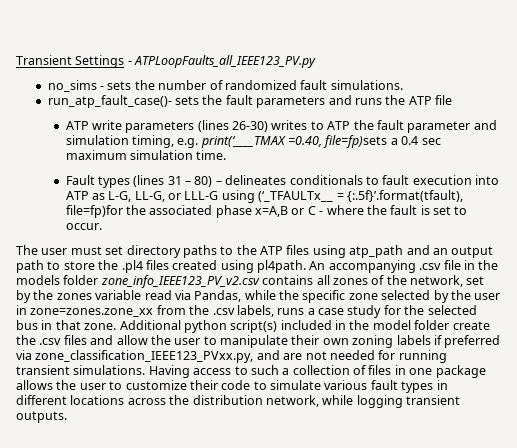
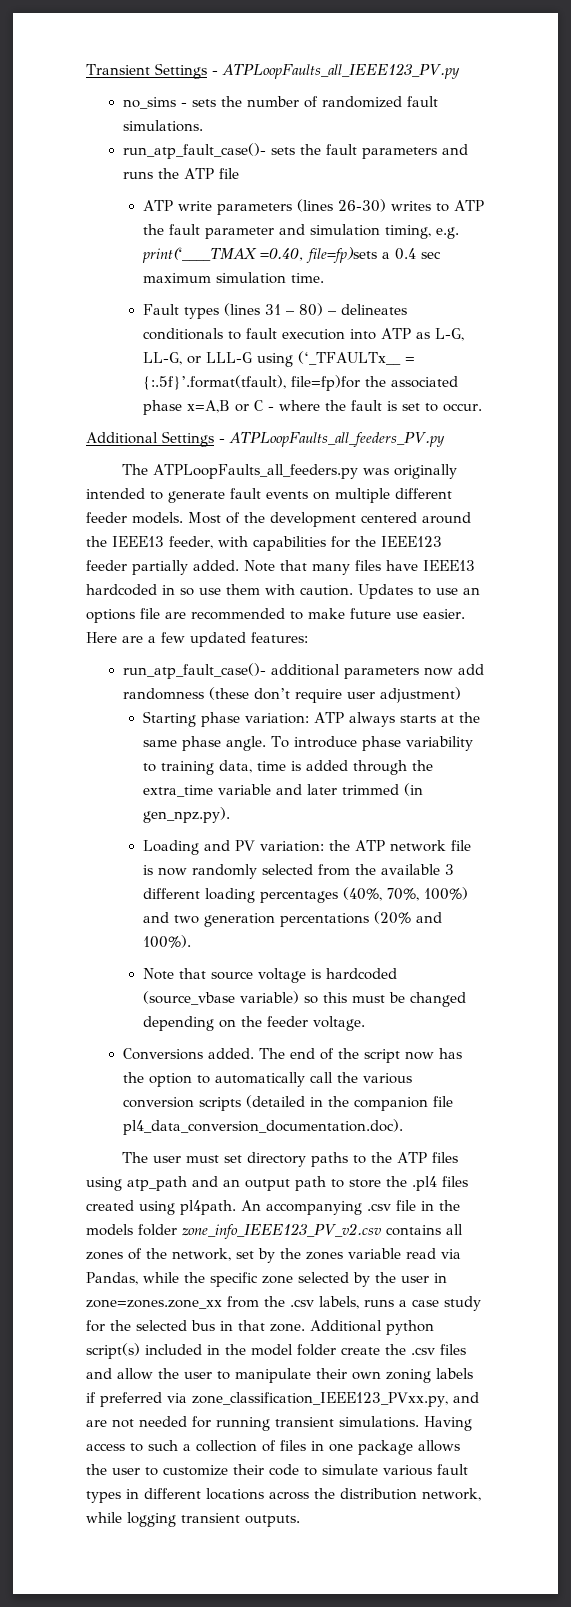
+ Additional Settings - ATPLoopFaults_all_feeders_PV.py
+ The ATPLoopFaults_all_feeders.py was originally intended to generate fault events on multiple different feeder models. Most of the development centered around the IEEE13 feeder, with capabilities for the IEEE123 feeder partially added. Note that many files have IEEE13 hardcoded in so use them with caution. Updates to use an options file are recommended to make future use easier. Here are a few updated features:
+ run_atp_fault_case()- additional parameters now add randomness (these don’t require user adjustment)
+ Starting phase variation: ATP always starts at the same phase angle. To introduce phase variability to training data, time is added through the extra_time variable and later trimmed (in gen_npz.py).
+ Loading and PV variation: the ATP network file is now randomly selected from the available 3 different loading percentages (40%, 70%, 100%) and two generation percentations (20% and 100%).
+ Note that source voltage is hardcoded (source_vbase variable) so this must be changed depending on the feeder voltage.
+ Conversions added. The end of the script now has the option to automatically call the various conversion scripts (detailed in the companion file pl4_data_conversion_documentation.doc).

